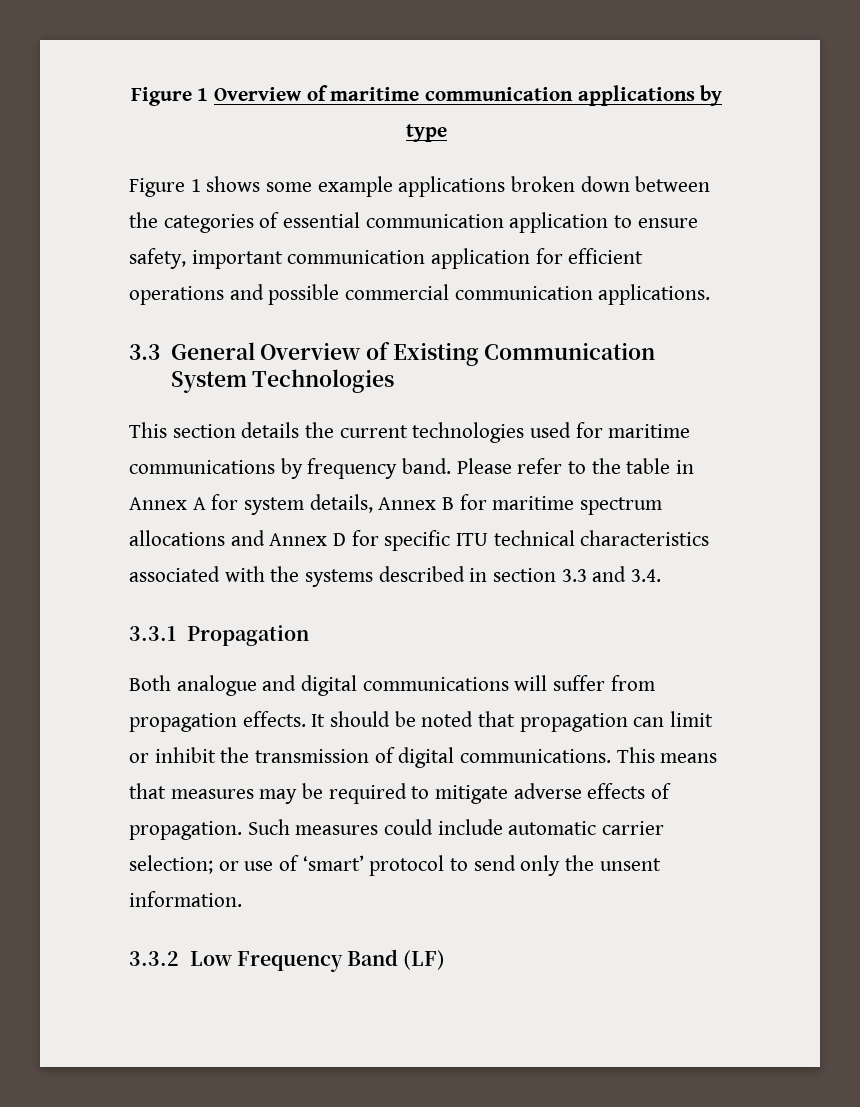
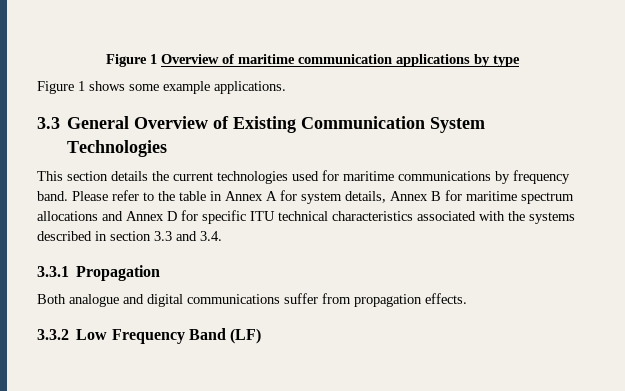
- Figure 1 shows some example applications broken down between the categories of essential communication application to ensure safety, important communication application for efficient operations and possible commercial communication applications.
+ Figure 1 shows some example applications.
- Both analogue and digital communications will suffer from propagation effects. It should be noted that propagation can limit or inhibit the transmission of digital communications. This means that measures may be required to mitigate adverse effects of propagation. Such measures could include automatic carrier selection; or use of ‘smart’ protocol to send only the unsent information.
+ Both analogue and digital communications suffer from propagation effects.

